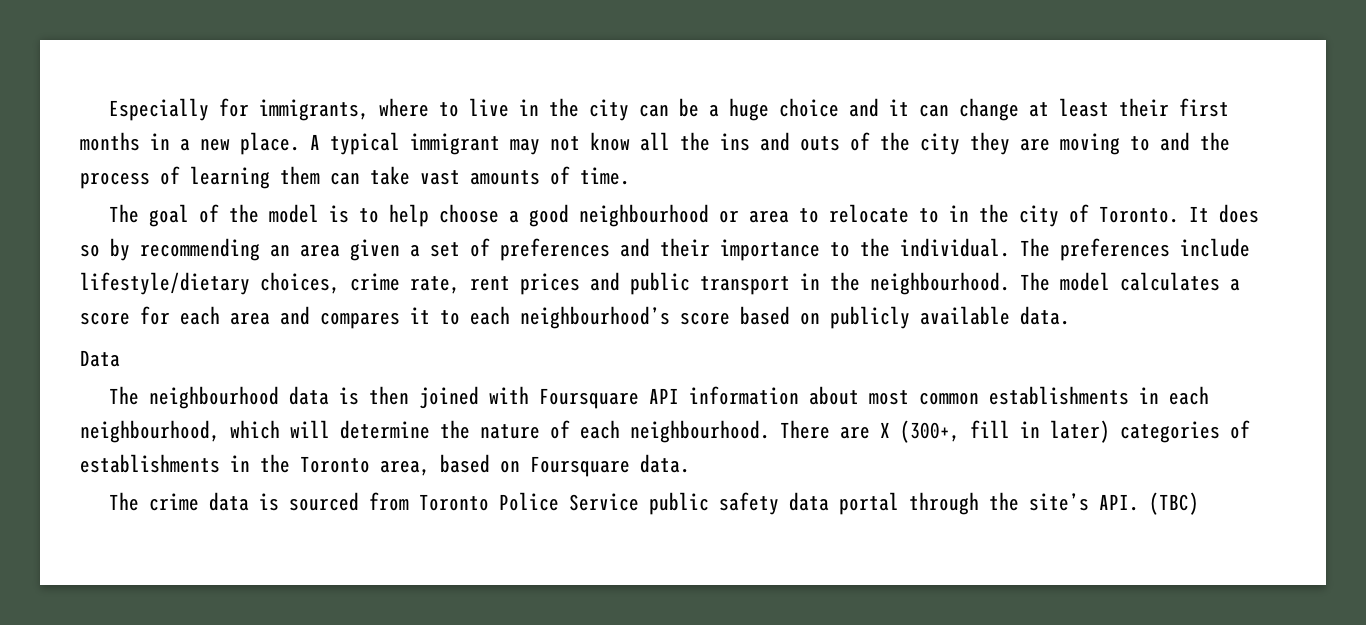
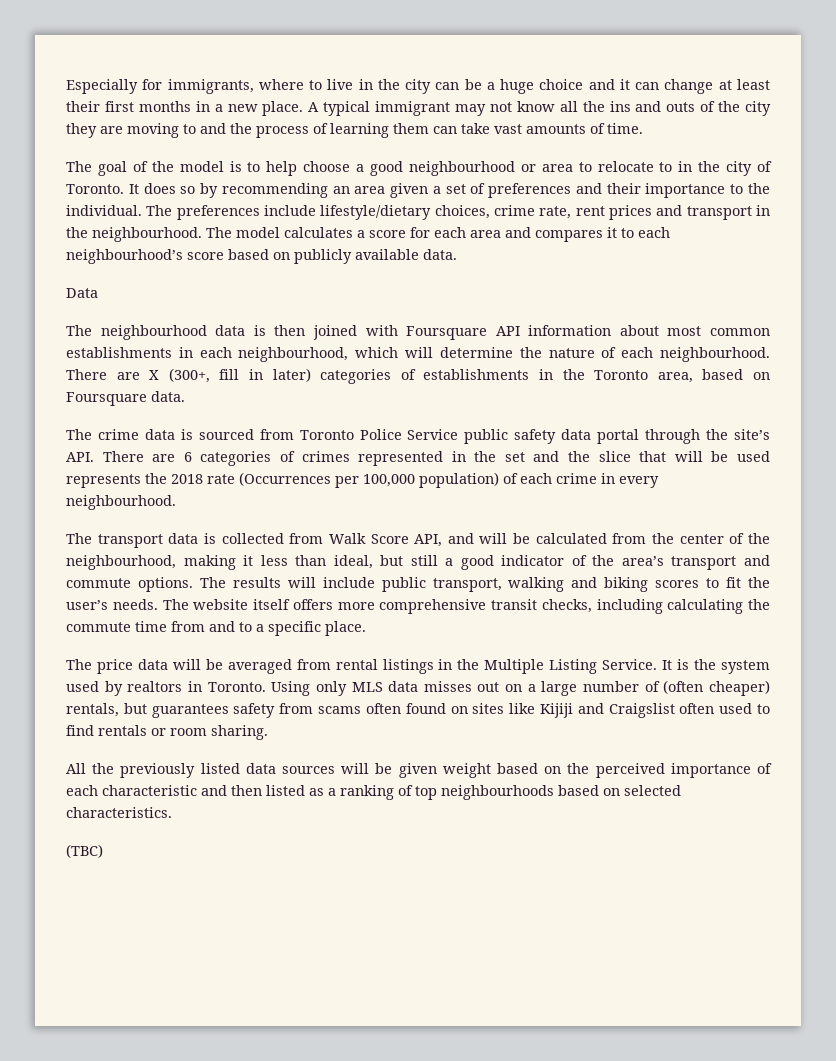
- The preferences include lifestyle/dietary choices, crime rate, rent prices and public transport in the neighbourhood.
+ The preferences include lifestyle/dietary choices, crime rate, rent prices and transport in the neighbourhood.
- The crime data is sourced from Toronto Police Service public safety data portal through the site’s API. (TBC)
+ The crime data is sourced from Toronto Police Service public safety data portal through the site’s API. There are 6 categories of crimes represented in the set and the slice that will be used represents the 2018 rate (Occurrences per 100,000 population) of each crime in every neighbourhood.
+ The transport data is collected from Walk Score API, and will be calculated from the center of the neighbourhood, making it less than ideal, but still a good indicator of the area’s transport and commute options. The results will include public transport, walking and biking scores to fit the user’s needs. The website itself offers more comprehensive transit checks, including calculating the commute time from and to a specific place.
+ The price data will be averaged from rental listings in the Multiple Listing Service. It is the system used by realtors in Toronto. Using only MLS data misses out on a large number of (often cheaper) rentals, but guarantees safety from scams often found on sites like Kijiji and Craigslist often used to find rentals or room sharing.
+ All the previously listed data sources will be given weight based on the perceived importance of each characteristic and then listed as a ranking of top neighbourhoods based on selected characteristics.
+ (TBC)

